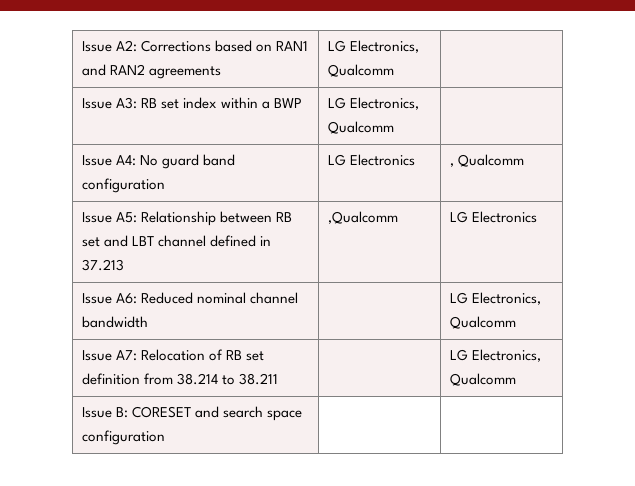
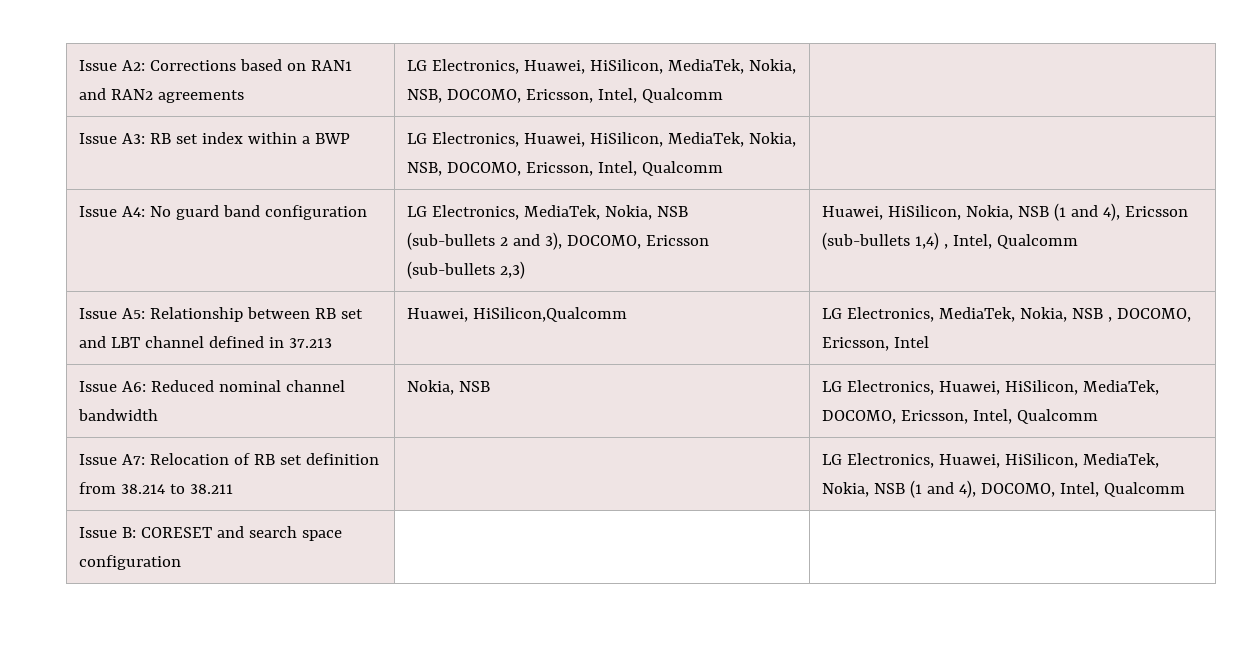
- Issue A2: Corrections based on RAN1 and RAN2 agreements | LG Electronics, Qualcomm |
+ Issue A2: Corrections based on RAN1 and RAN2 agreements | LG Electronics, Huawei, HiSilicon, MediaTek, Nokia, NSB, DOCOMO, Ericsson, Intel, Qualcomm |
- Issue A3: RB set index within a BWP | LG Electronics, Qualcomm |
+ Issue A3: RB set index within a BWP | LG Electronics, Huawei, HiSilicon, MediaTek, Nokia, NSB, DOCOMO, Ericsson, Intel, Qualcomm |
- Issue A4: No guard band configuration | LG Electronics | , Qualcomm
+ Issue A4: No guard band configuration | LG Electronics, MediaTek, Nokia, NSB
+ (sub-bullets 2 and 3), DOCOMO, Ericsson (sub-bullets 2,3) | Huawei, HiSilicon, Nokia, NSB (1 and 4), Ericsson (sub-bullets 1,4) , Intel, Qualcomm
- Issue A5: Relationship between RB set and LBT channel defined in 37.213 | ,Qualcomm | LG Electronics
+ Issue A5: Relationship between RB set and LBT channel defined in 37.213 | Huawei, HiSilicon,Qualcomm | LG Electronics, MediaTek, Nokia, NSB , DOCOMO, Ericsson, Intel
- Issue A6: Reduced nominal channel bandwidth | | LG Electronics, Qualcomm
+ Issue A6: Reduced nominal channel bandwidth | Nokia, NSB | LG Electronics, Huawei, HiSilicon, MediaTek, DOCOMO, Ericsson, Intel, Qualcomm
- Issue A7: Relocation of RB set definition from 38.214 to 38.211 | | LG Electronics, Qualcomm
+ Issue A7: Relocation of RB set definition from 38.214 to 38.211 | | LG Electronics, Huawei, HiSilicon, MediaTek, Nokia, NSB (1 and 4), DOCOMO, Intel, Qualcomm

